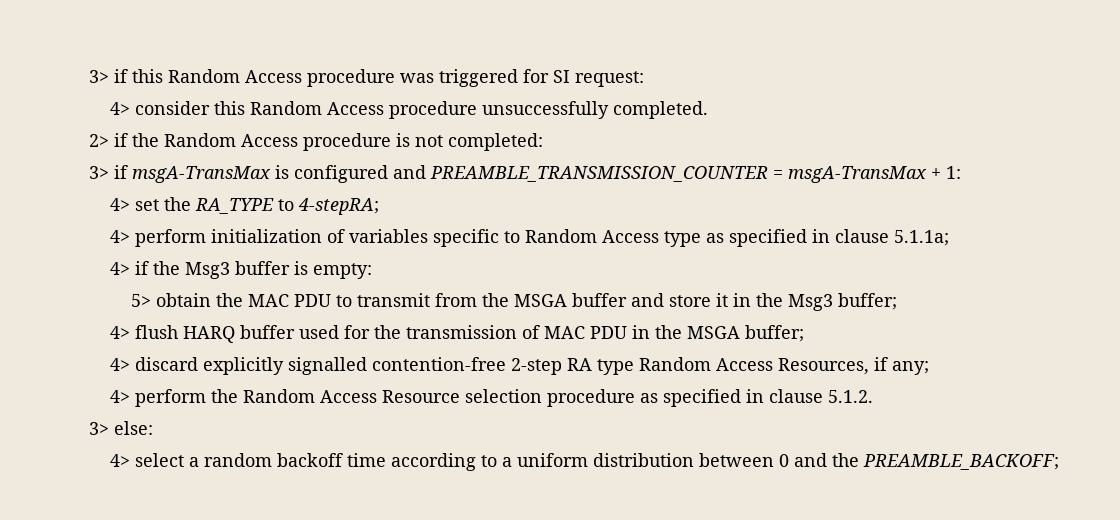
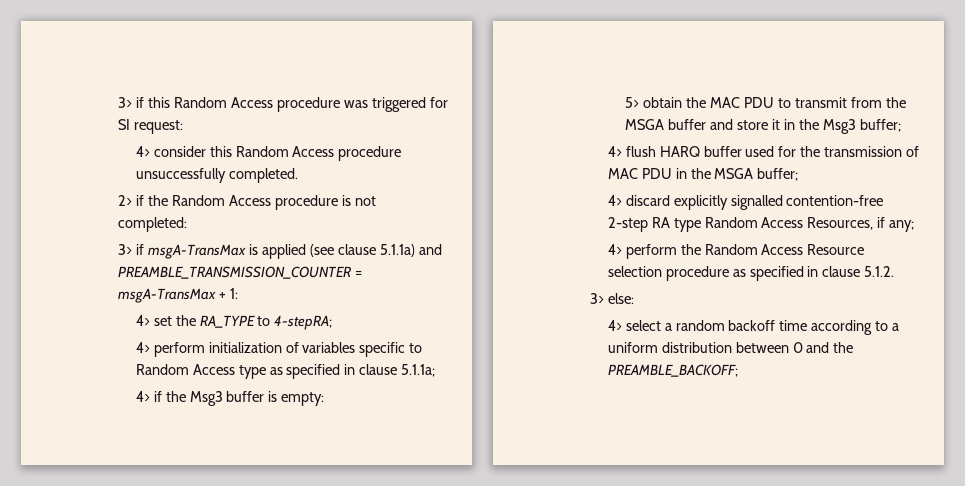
- 3> if msgA-TransMax is configured and PREAMBLE_TRANSMISSION_COUNTER = msgA-TransMax + 1:
+ 3> if msgA-TransMax is applied (see clause 5.1.1a) and PREAMBLE_TRANSMISSION_COUNTER = msgA-TransMax + 1:

